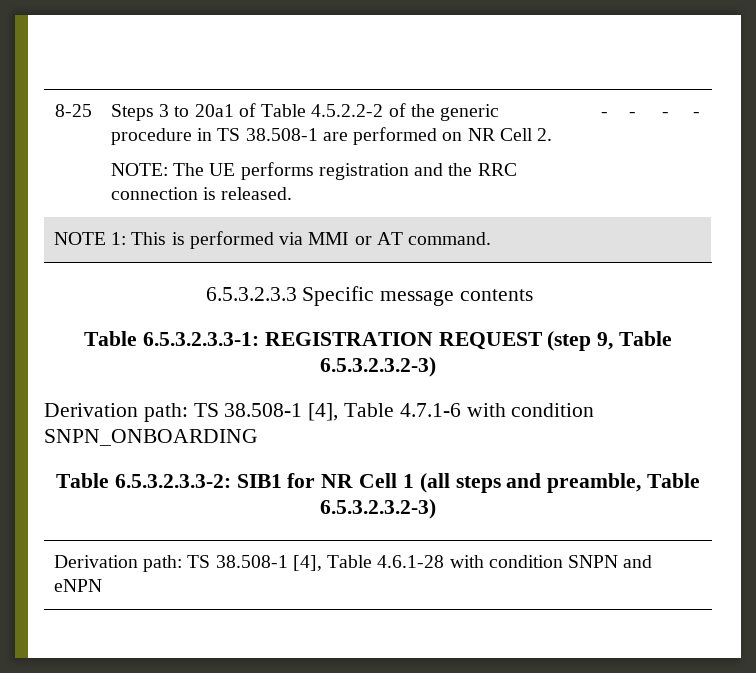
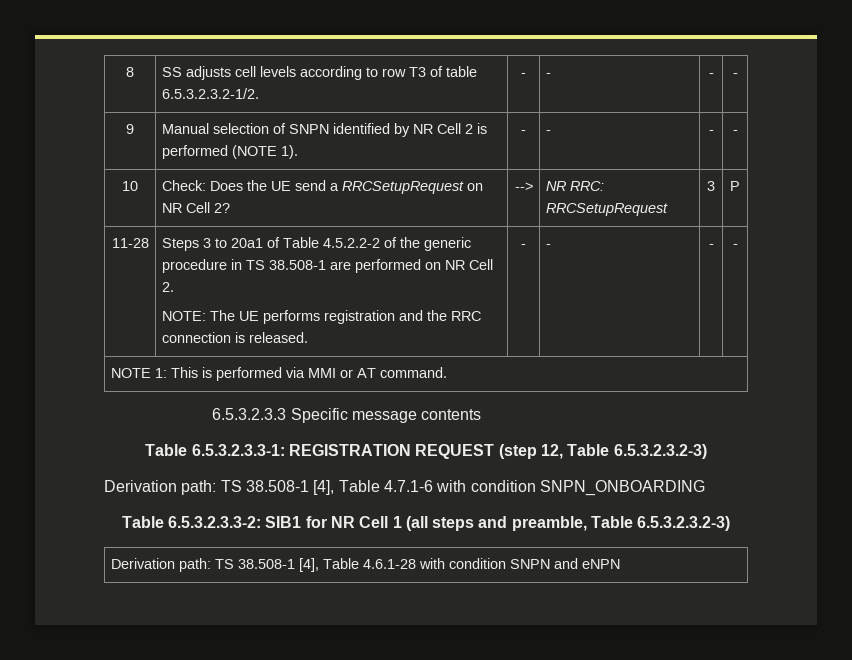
- 8-25 | Steps 3 to 20a1 of Table 4.5.2.2-2 of the generic procedure in TS 38.508-1 are performed on NR Cell 2.
+ 8 | SS adjusts cell levels according to row T3 of table 6.5.3.2.3.2-1/2. | - | - | - | -
+ 9 | Manual selection of SNPN identified by NR Cell 2 is performed (NOTE 1). | - | - | - | -
+ 10 | Check: Does the UE send a RRCSetupRequest on NR Cell 2? | --> | NR RRC: RRCSetupRequest | 3 | P
+ 11-28 | Steps 3 to 20a1 of Table 4.5.2.2-2 of the generic procedure in TS 38.508-1 are performed on NR Cell 2.
- Table 6.5.3.2.3.3-1: REGISTRATION REQUEST (step 9, Table 6.5.3.2.3.2-3)
+ Table 6.5.3.2.3.3-1: REGISTRATION REQUEST (step 12, Table 6.5.3.2.3.2-3)

